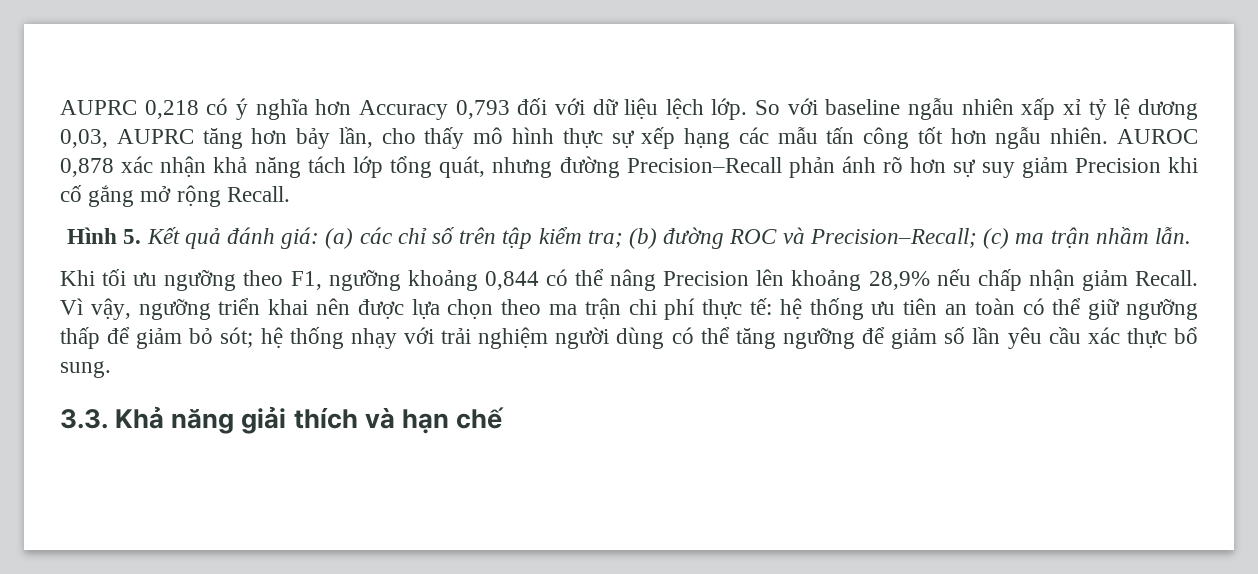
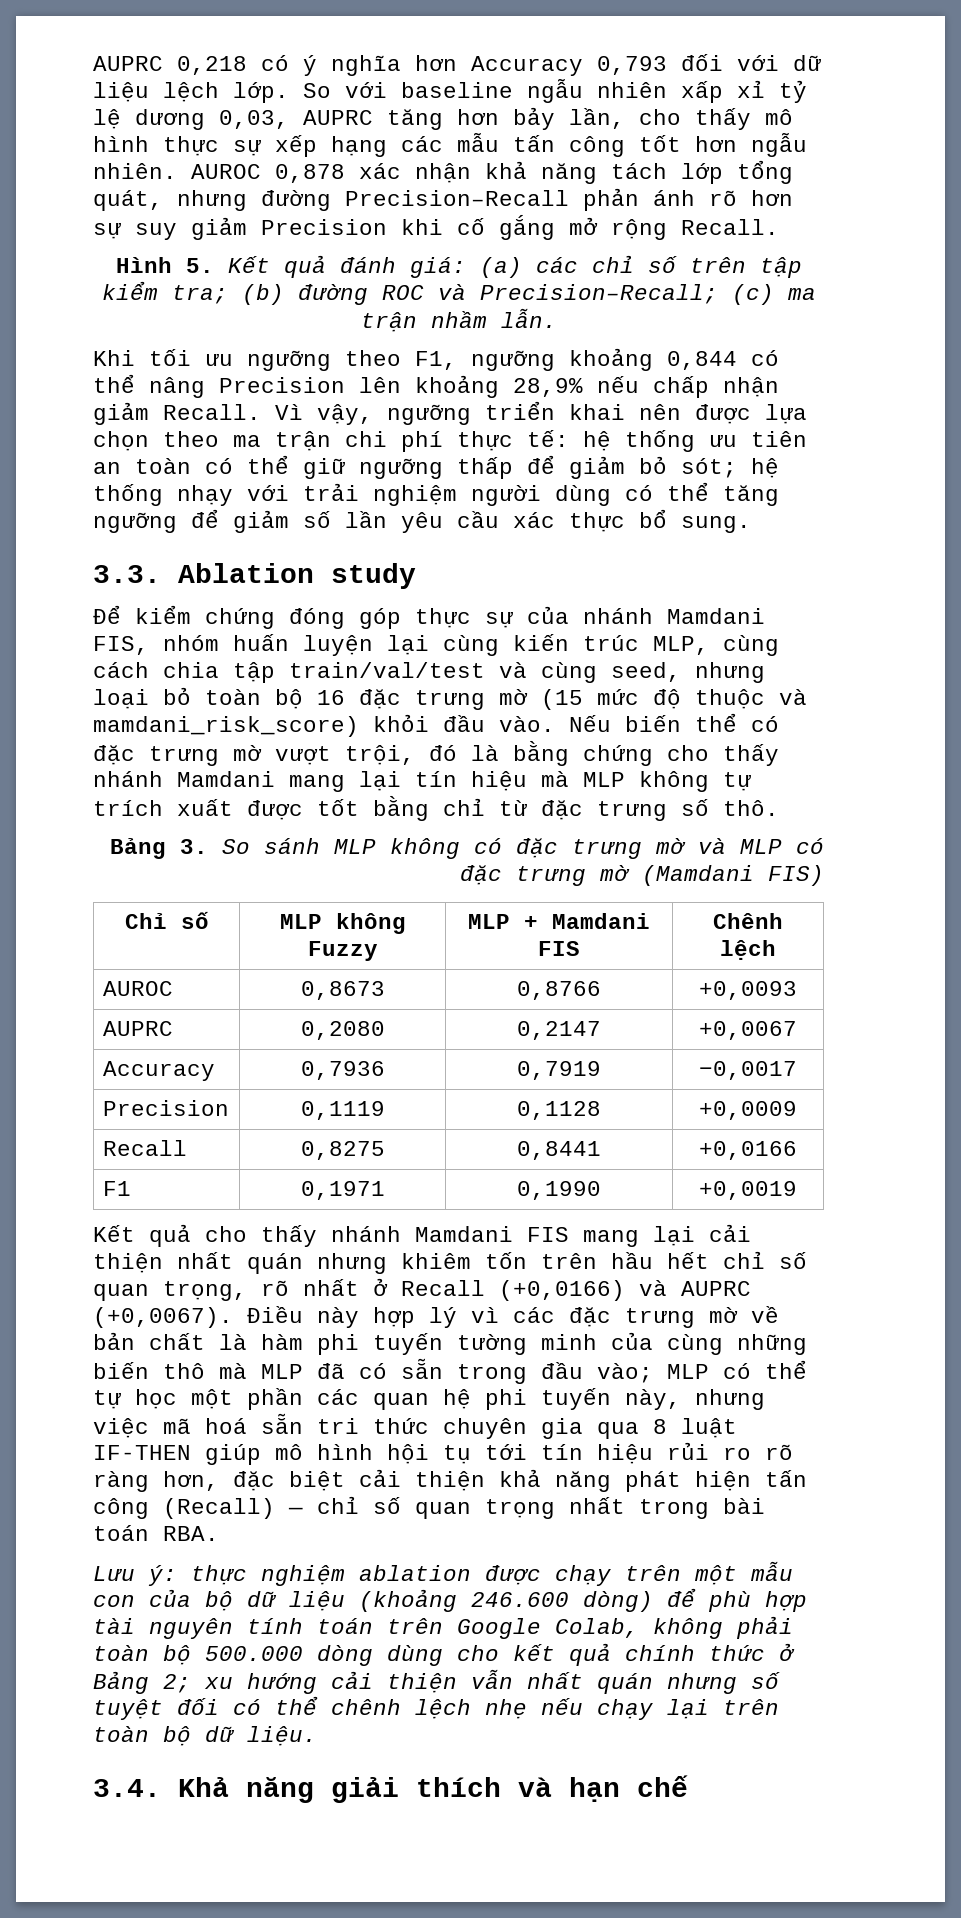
- 3.3. Khả năng giải thích và hạn chế
+ 3.3. Ablation study
+ Để kiểm chứng đóng góp thực sự của nhánh Mamdani FIS, nhóm huấn luyện lại cùng kiến trúc MLP, cùng cách chia tập train/val/test và cùng seed, nhưng loại bỏ toàn bộ 16 đặc trưng mờ (15 mức độ thuộc và mamdani_risk_score) khỏi đầu vào. Nếu biến thể có đặc trưng mờ vượt trội, đó là bằng chứng cho thấy nhánh Mamdani mang lại tín hiệu mà MLP không tự trích xuất được tốt bằng chỉ từ đặc trưng số thô.
+ Bảng 3. So sánh MLP không có đặc trưng mờ và MLP có đặc trưng mờ (Mamdani FIS)
+ Chỉ số | MLP không Fuzzy | MLP + Mamdani FIS | Chênh lệch
+ AUROC | 0,8673 | 0,8766 | +0,0093
+ AUPRC | 0,2080 | 0,2147 | +0,0067
+ Accuracy | 0,7936 | 0,7919 | −0,0017
+ Precision | 0,1119 | 0,1128 | +0,0009
+ Recall | 0,8275 | 0,8441 | +0,0166
+ F1 | 0,1971 | 0,1990 | +0,0019
+ Kết quả cho thấy nhánh Mamdani FIS mang lại cải thiện nhất quán nhưng khiêm tốn trên hầu hết chỉ số quan trọng, rõ nhất ở Recall (+0,0166) và AUPRC (+0,0067). Điều này hợp lý vì các đặc trưng mờ về bản chất là hàm phi tuyến tường minh của cùng những biến thô mà MLP đã có sẵn trong đầu vào; MLP có thể tự học một phần các quan hệ phi tuyến này, nhưng việc mã hoá sẵn tri thức chuyên gia qua 8 luật IF-THEN giúp mô hình hội tụ tới tín hiệu rủi ro rõ ràng hơn, đặc biệt cải thiện khả năng phát hiện tấn công (Recall) — chỉ số quan trọng nhất trong bài toán RBA.
+ Lưu ý: thực nghiệm ablation được chạy trên một mẫu con của bộ dữ liệu (khoảng 246.600 dòng) để phù hợp tài nguyên tính toán trên Google Colab, không phải toàn bộ 500.000 dòng dùng cho kết quả chính thức ở Bảng 2; xu hướng cải thiện vẫn nhất quán nhưng số tuyệt đối có thể chênh lệch nhẹ nếu chạy lại trên toàn bộ dữ liệu.
+ 3.4. Khả năng giải thích và hạn chế

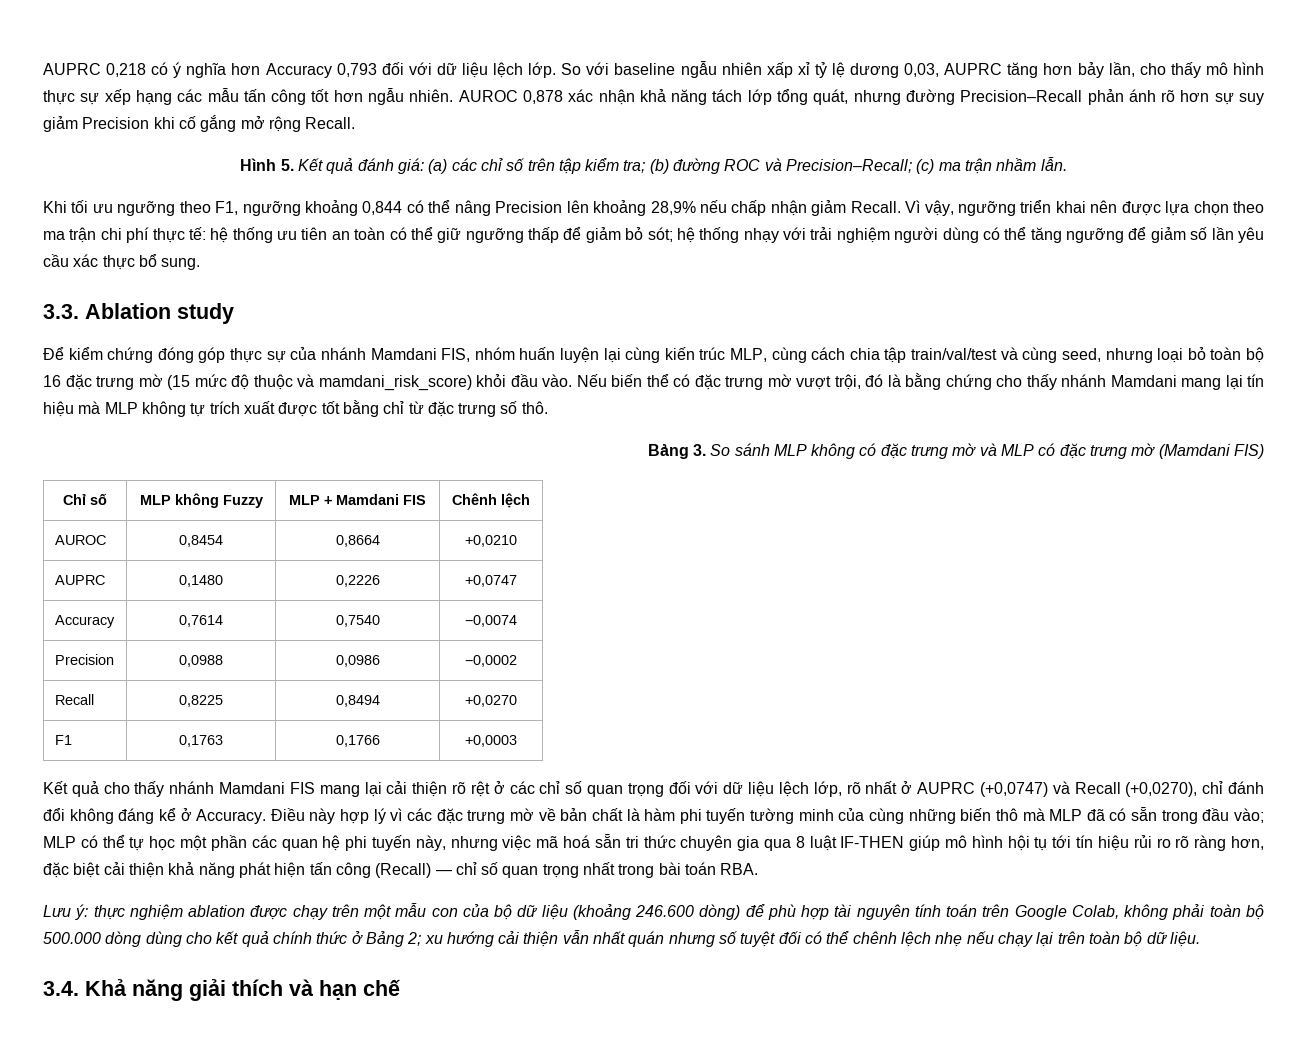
- AUROC | 0,8673 | 0,8766 | +0,0093
- AUPRC | 0,2080 | 0,2147 | +0,0067
- Accuracy | 0,7936 | 0,7919 | −0,0017
- Precision | 0,1119 | 0,1128 | +0,0009
- Recall | 0,8275 | 0,8441 | +0,0166
- F1 | 0,1971 | 0,1990 | +0,0019
+ AUROC | 0,8454 | 0,8664 | +0,0210
+ AUPRC | 0,1480 | 0,2226 | +0,0747
+ Accuracy | 0,7614 | 0,7540 | −0,0074
+ Precision | 0,0988 | 0,0986 | −0,0002
+ Recall | 0,8225 | 0,8494 | +0,0270
+ F1 | 0,1763 | 0,1766 | +0,0003
- Kết quả cho thấy nhánh Mamdani FIS mang lại cải thiện nhất quán nhưng khiêm tốn trên hầu hết chỉ số quan trọng, rõ nhất ở Recall (+0,0166) và AUPRC (+0,0067).
+ Kết quả cho thấy nhánh Mamdani FIS mang lại cải thiện rõ rệt ở các chỉ số quan trọng đối với dữ liệu lệch lớp, rõ nhất ở AUPRC (+0,0747) và Recall (+0,0270), chỉ đánh đổi không đáng kể ở Accuracy.

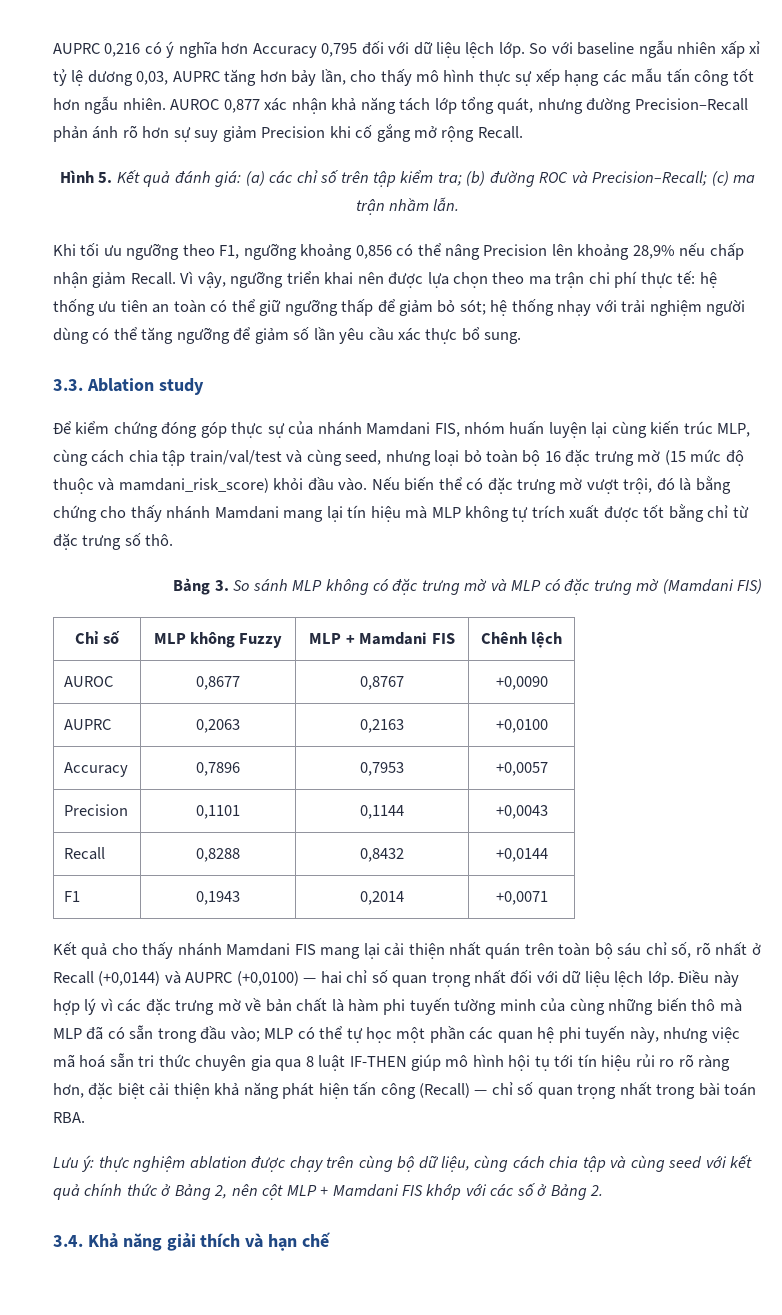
- AUPRC 0,218 có ý nghĩa hơn Accuracy 0,793 đối với dữ liệu lệch lớp.
+ AUPRC 0,216 có ý nghĩa hơn Accuracy 0,795 đối với dữ liệu lệch lớp.
- AUROC 0,878 xác nhận khả năng tách lớp tổng quát, nhưng đường Precision–Recall phản ánh rõ hơn sự suy giảm Precision khi cố gắng mở rộng Recall.
+ AUROC 0,877 xác nhận khả năng tách lớp tổng quát, nhưng đường Precision–Recall phản ánh rõ hơn sự suy giảm Precision khi cố gắng mở rộng Recall.
- Khi tối ưu ngưỡng theo F1, ngưỡng khoảng 0,844 có thể nâng Precision lên khoảng 28,9% nếu chấp nhận giảm Recall.
+ Khi tối ưu ngưỡng theo F1, ngưỡng khoảng 0,856 có thể nâng Precision lên khoảng 28,9% nếu chấp nhận giảm Recall.
- AUROC | 0,8454 | 0,8664 | +0,0210
- AUPRC | 0,1480 | 0,2226 | +0,0747
- Accuracy | 0,7614 | 0,7540 | −0,0074
- Precision | 0,0988 | 0,0986 | −0,0002
- Recall | 0,8225 | 0,8494 | +0,0270
- F1 | 0,1763 | 0,1766 | +0,0003
+ AUROC | 0,8677 | 0,8767 | +0,0090
+ AUPRC | 0,2063 | 0,2163 | +0,0100
+ Accuracy | 0,7896 | 0,7953 | +0,0057
+ Precision | 0,1101 | 0,1144 | +0,0043
+ Recall | 0,8288 | 0,8432 | +0,0144
+ F1 | 0,1943 | 0,2014 | +0,0071
- Kết quả cho thấy nhánh Mamdani FIS mang lại cải thiện rõ rệt ở các chỉ số quan trọng đối với dữ liệu lệch lớp, rõ nhất ở AUPRC (+0,0747) và Recall (+0,0270), chỉ đánh đổi không đáng kể ở Accuracy.
+ Kết quả cho thấy nhánh Mamdani FIS mang lại cải thiện nhất quán trên toàn bộ sáu chỉ số, rõ nhất ở Recall (+0,0144) và AUPRC (+0,0100) — hai chỉ số quan trọng nhất đối với dữ liệu lệch lớp.
- Lưu ý: thực nghiệm ablation được chạy trên một mẫu con của bộ dữ liệu (khoảng 246.600 dòng) để phù hợp tài nguyên tính toán trên Google Colab, không phải toàn bộ 500.000 dòng dùng cho kết quả chính thức ở Bảng 2; xu hướng cải thiện vẫn nhất quán nhưng số tuyệt đối có thể chênh lệch nhẹ nếu chạy lại trên toàn bộ dữ liệu.
+ Lưu ý: thực nghiệm ablation được chạy trên cùng bộ dữ liệu, cùng cách chia tập và cùng seed với kết quả chính thức ở Bảng 2, nên cột MLP + Mamdani FIS khớp với các số ở Bảng 2.

